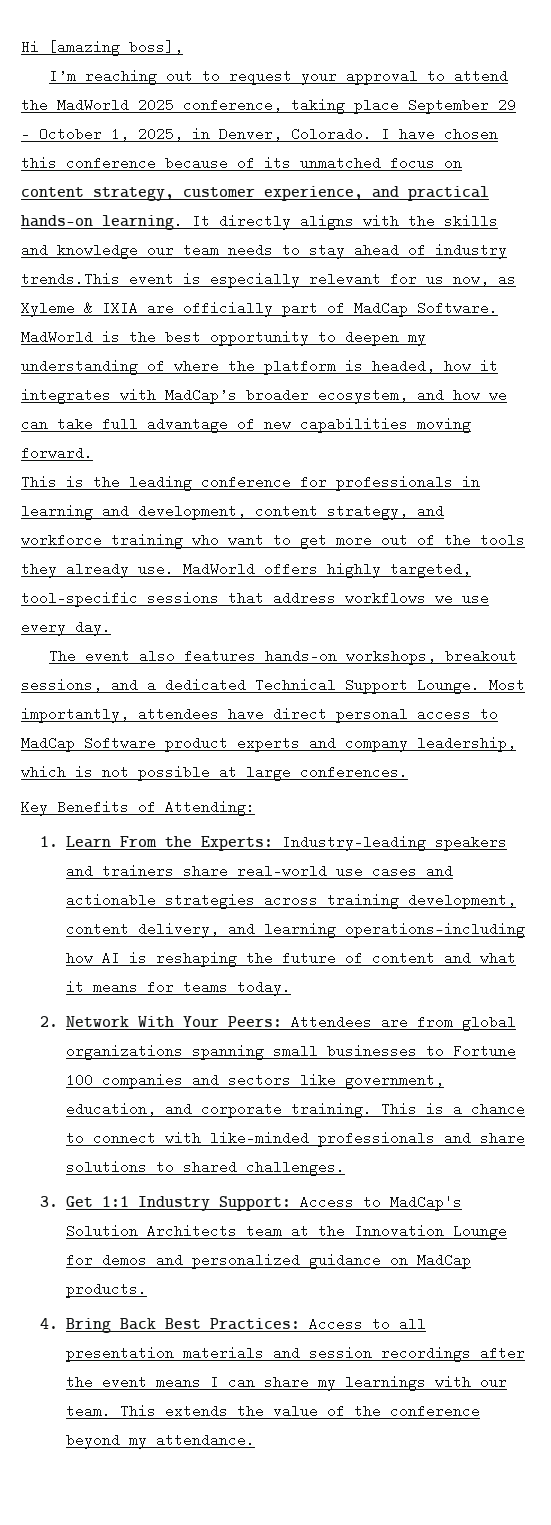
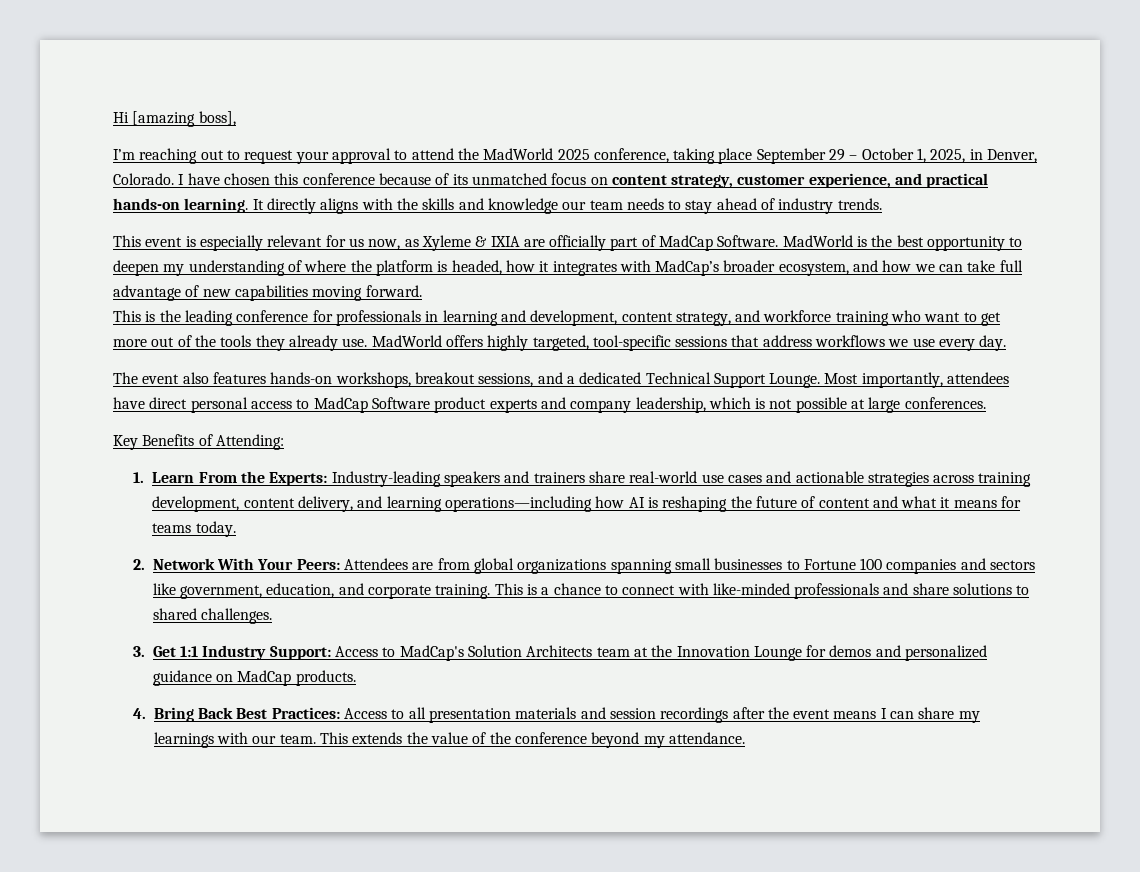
- It directly aligns with the skills and knowledge our team needs to stay ahead of industry trends.This event is especially relevant for us now, as Xyleme & IXIA are officially part of MadCap Software.
+ It directly aligns with the skills and knowledge our team needs to stay ahead of industry trends.
+ This event is especially relevant for us now, as Xyleme & IXIA are officially part of MadCap Software.

